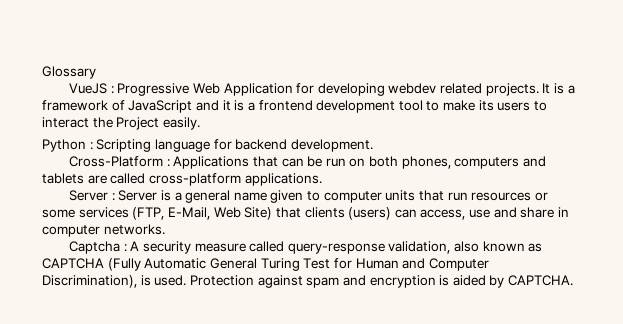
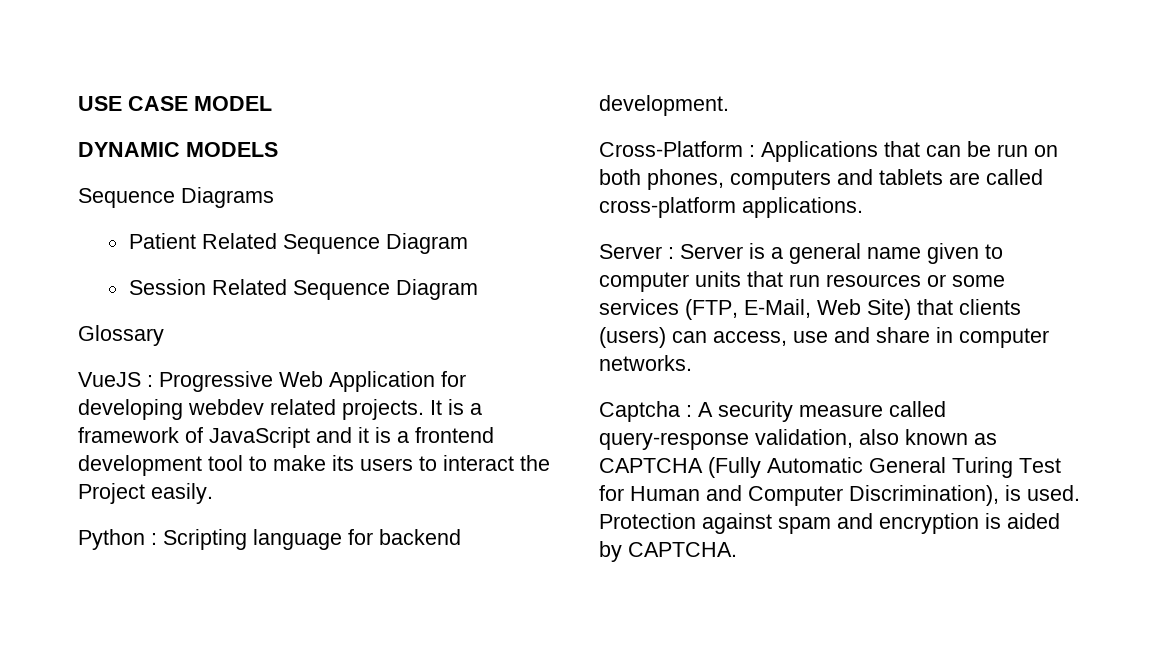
+ USE CASE MODEL
+ DYNAMIC MODELS
+ Sequence Diagrams
+ Patient Related Sequence Diagram
+ Session Related Sequence Diagram

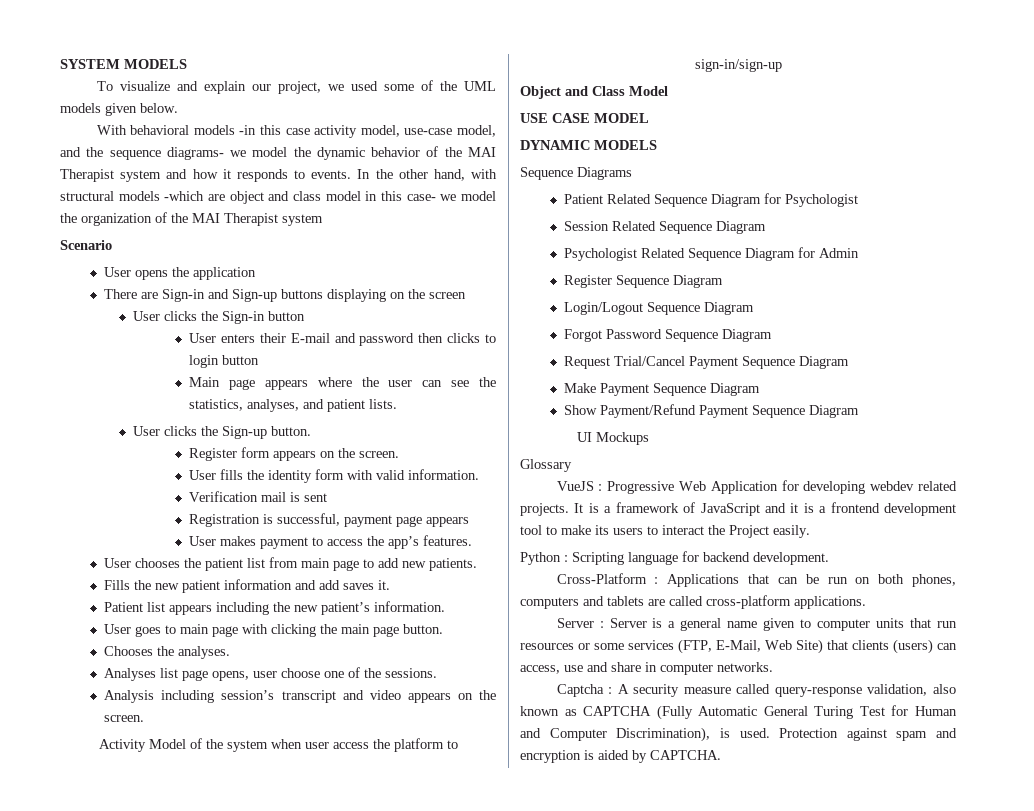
+ SYSTEM MODELS
+ To visualize and explain our project, we used some of the UML models given below.
+ With behavioral models -in this case activity model, use-case model, and the sequence diagrams- we model the dynamic behavior of the MAI Therapist system and how it responds to events. In the other hand, with structural models -which are object and class model in this case- we model the organization of the MAI Therapist system
+ Scenario
+ User opens the application
+ There are Sign-in and Sign-up buttons displaying on the screen
+ User clicks the Sign-in button
+ User enters their E-mail and password then clicks to login button
+ Main page appears where the user can see the statistics, analyses, and patient lists.
+ User clicks the Sign-up button.
+ Register form appears on the screen.
+ User fills the identity form with valid information.
+ Verification mail is sent
+ Registration is successful, payment page appears
+ User makes payment to access the app’s features.
+ User chooses the patient list from main page to add new patients.
+ Fills the new patient information and add saves it.
+ Patient list appears including the new patient’s information.
+ User goes to main page with clicking the main page button.
+ Chooses the analyses.
+ Analyses list page opens, user choose one of the sessions.
+ Analysis including session’s transcript and video appears on the screen.
+ Activity Model of the system when user access the platform to sign-in/sign-up
+ Object and Class Model
- Patient Related Sequence Diagram
+ Patient Related Sequence Diagram for Psychologist
+ Psychologist Related Sequence Diagram for Admin
+ Register Sequence Diagram
+ Login/Logout Sequence Diagram
+ Forgot Password Sequence Diagram
+ Request Trial/Cancel Payment Sequence Diagram
+ Make Payment Sequence Diagram
+ Show Payment/Refund Payment Sequence Diagram
+ UI Mockups

